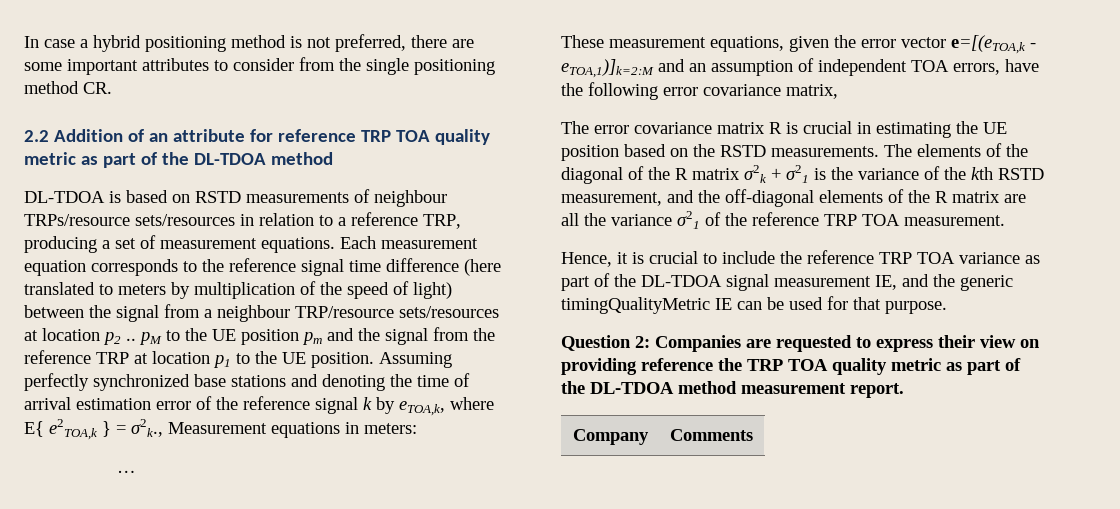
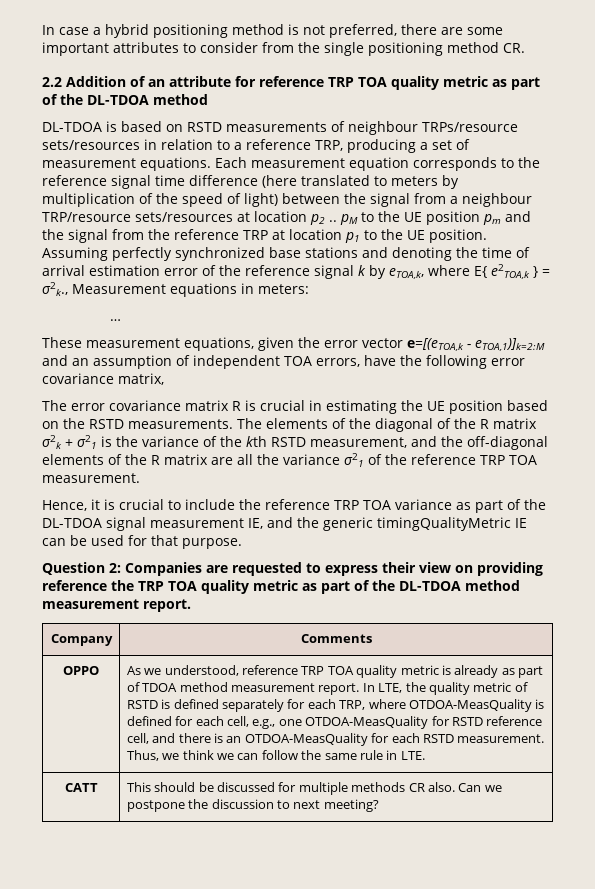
+ OPPO | As we understood, reference TRP TOA quality metric is already as part of TDOA method measurement report. In LTE, the quality metric of RSTD is defined separately for each TRP, where OTDOA-MeasQuality is defined for each cell, e.g., one OTDOA-MeasQuality for RSTD reference cell, and there is an OTDOA-MeasQuality for each RSTD measurement. Thus, we think we can follow the same rule in LTE.
+ CATT | This should be discussed for multiple methods CR also. Can we postpone the discussion to next meeting?

